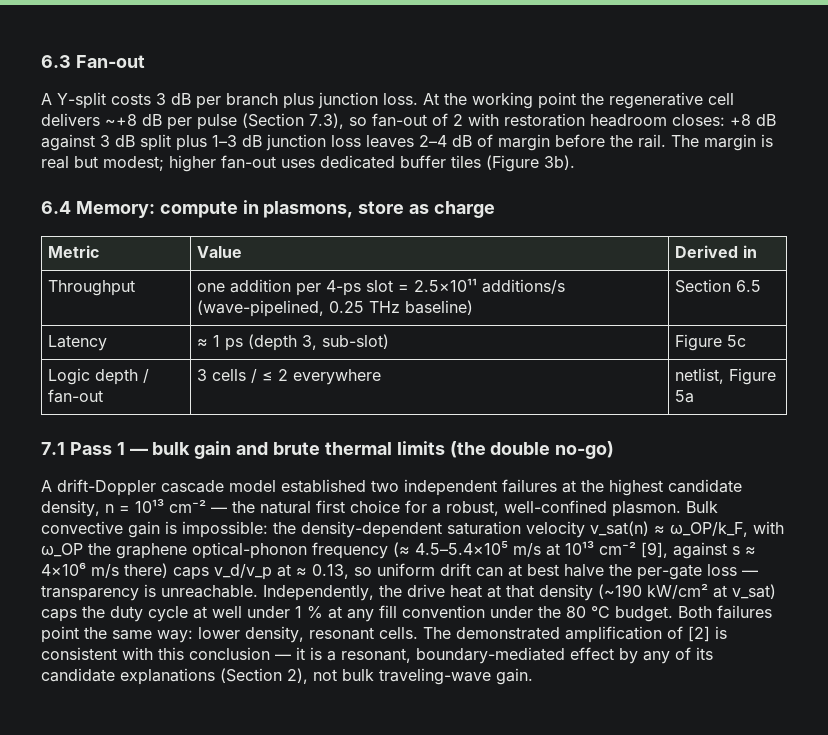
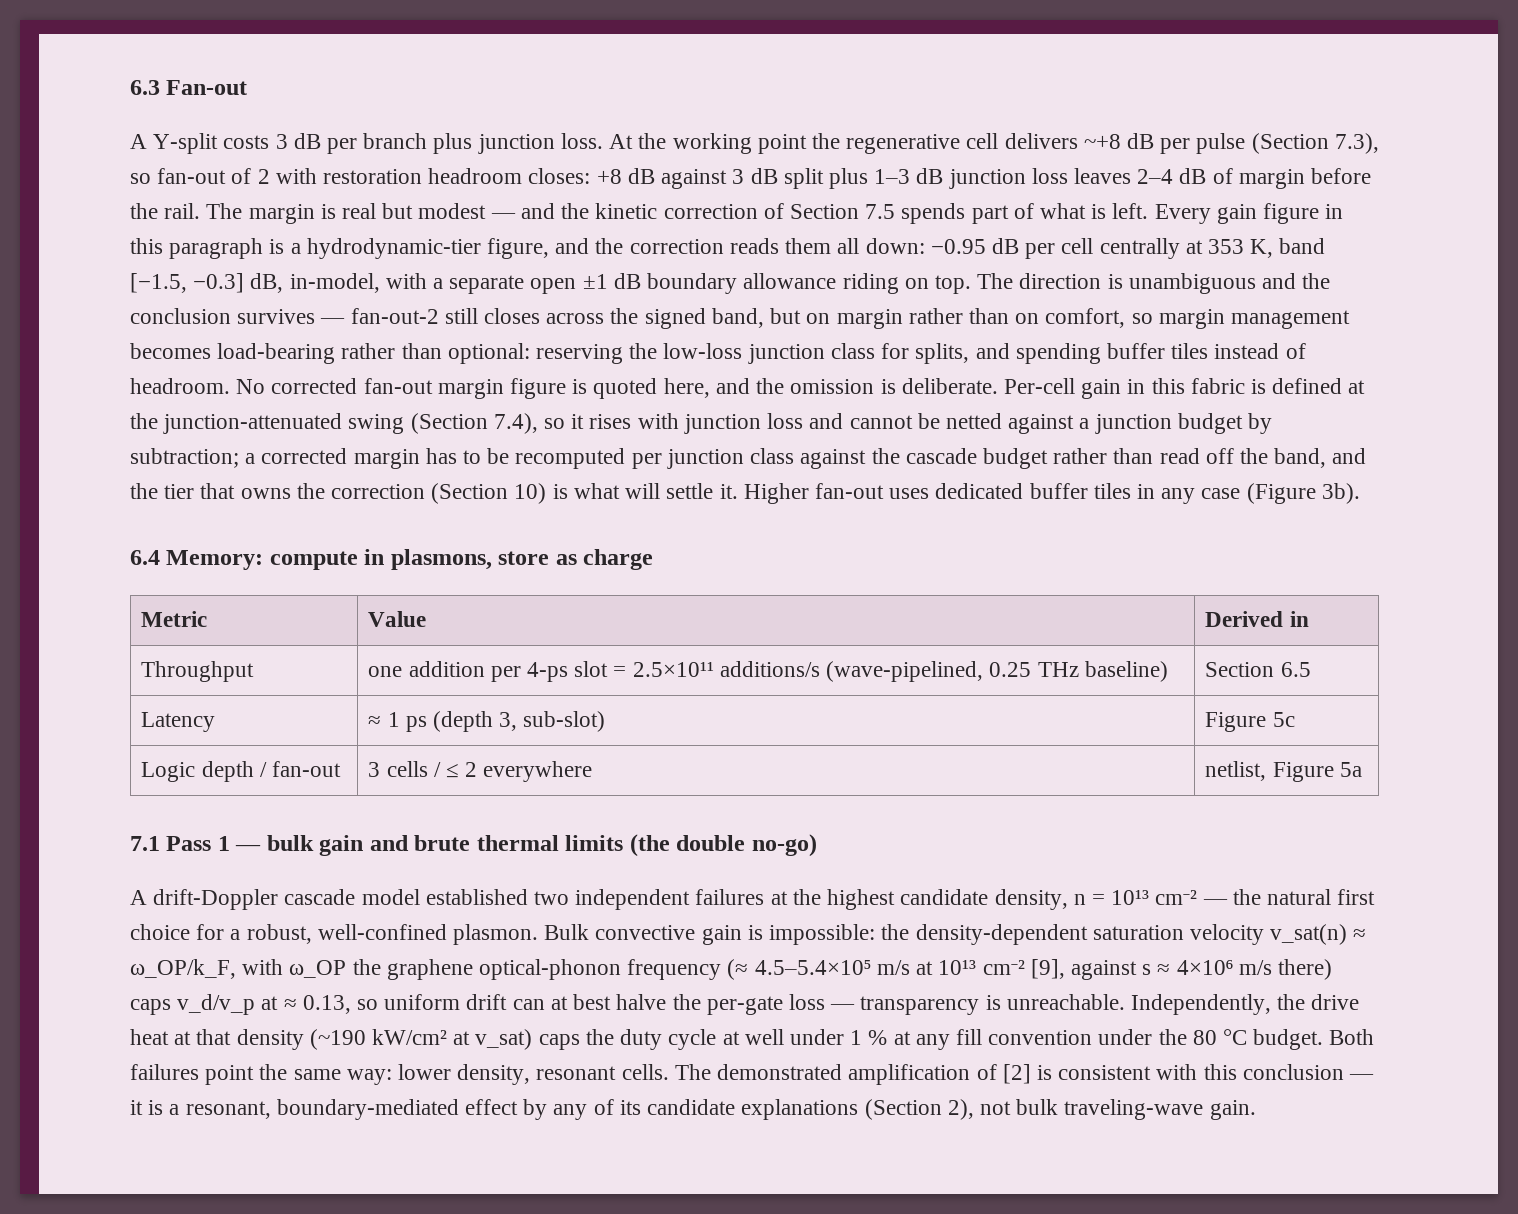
- The margin is real but modest; higher fan-out uses dedicated buffer tiles (Figure 3b).
+ The margin is real but modest — and the kinetic correction of Section 7.5 spends part of what is left. Every gain figure in this paragraph is a hydrodynamic-tier figure, and the correction reads them all down: −0.95 dB per cell centrally at 353 K, band [−1.5, −0.3] dB, in-model, with a separate open ±1 dB boundary allowance riding on top. The direction is unambiguous and the conclusion survives — fan-out-2 still closes across the signed band, but on margin rather than on comfort, so margin management becomes load-bearing rather than optional: reserving the low-loss junction class for splits, and spending buffer tiles instead of headroom. No corrected fan-out margin figure is quoted here, and the omission is deliberate. Per-cell gain in this fabric is defined at the junction-attenuated swing (Section 7.4), so it rises with junction loss and cannot be netted against a junction budget by subtraction; a corrected margin has to be recomputed per junction class against the cascade budget rather than read off the band, and the tier that owns the correction (Section 10) is what will settle it. Higher fan-out uses dedicated buffer tiles in any case (Figure 3b).

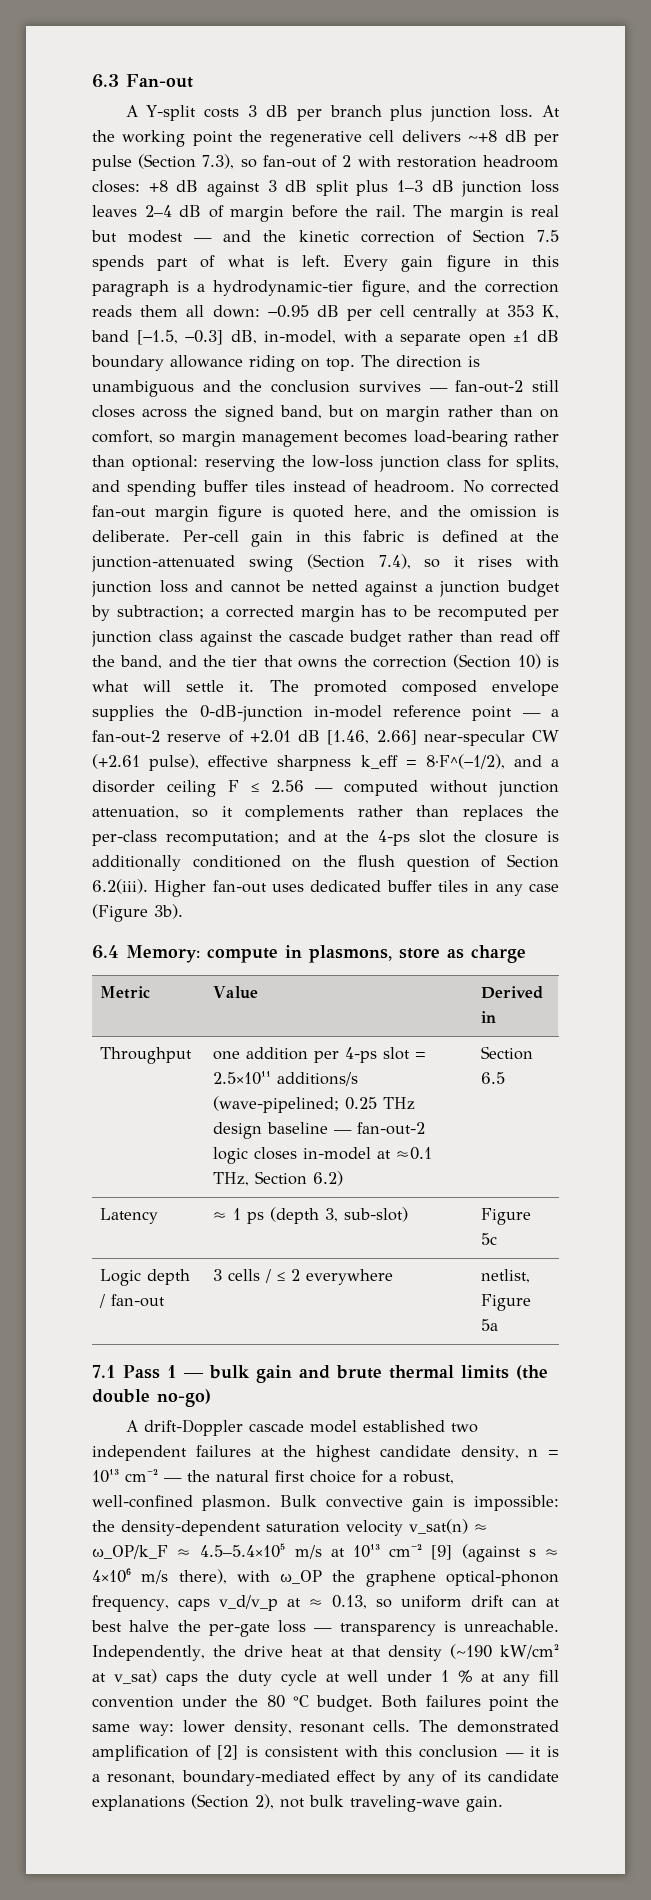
- Higher fan-out uses dedicated buffer tiles in any case (Figure 3b).
+ The promoted composed envelope supplies the 0-dB-junction in-model reference point — a fan-out-2 reserve of +2.01 dB [1.46, 2.66] near-specular CW (+2.61 pulse), effective sharpness k_eff = 8·F^(−1/2), and a disorder ceiling F ≤ 2.56 — computed without junction attenuation, so it complements rather than replaces the per-class recomputation; and at the 4-ps slot the closure is additionally conditioned on the flush question of Section 6.2(iii). Higher fan-out uses dedicated buffer tiles in any case (Figure 3b).
- Throughput | one addition per 4-ps slot = 2.5×10¹¹ additions/s (wave-pipelined, 0.25 THz baseline) | Section 6.5
+ Throughput | one addition per 4-ps slot = 2.5×10¹¹ additions/s (wave-pipelined; 0.25 THz design baseline — fan-out-2 logic closes in-model at ≈0.1 THz, Section 6.2) | Section 6.5
- Bulk convective gain is impossible: the density-dependent saturation velocity v_sat(n) ≈ ω_OP/k_F, with ω_OP the graphene optical-phonon frequency (≈ 4.5–5.4×10⁵ m/s at 10¹³ cm⁻² [9], against s ≈ 4×10⁶ m/s there) caps v_d/v_p at ≈ 0.13, so uniform drift can at best halve the per-gate loss — transparency is unreachable.
+ Bulk convective gain is impossible: the density-dependent saturation velocity v_sat(n) ≈ ω_OP/k_F ≈ 4.5–5.4×10⁵ m/s at 10¹³ cm⁻² [9] (against s ≈ 4×10⁶ m/s there), with ω_OP the graphene optical-phonon frequency, caps v_d/v_p at ≈ 0.13, so uniform drift can at best halve the per-gate loss — transparency is unreachable.

